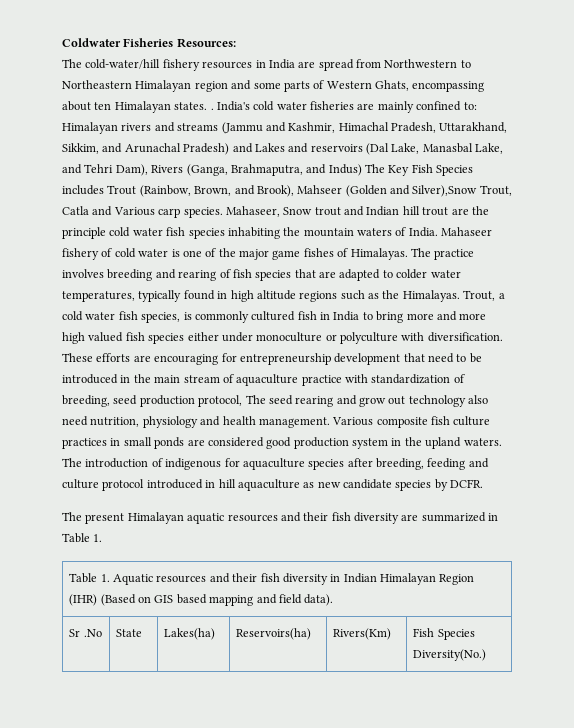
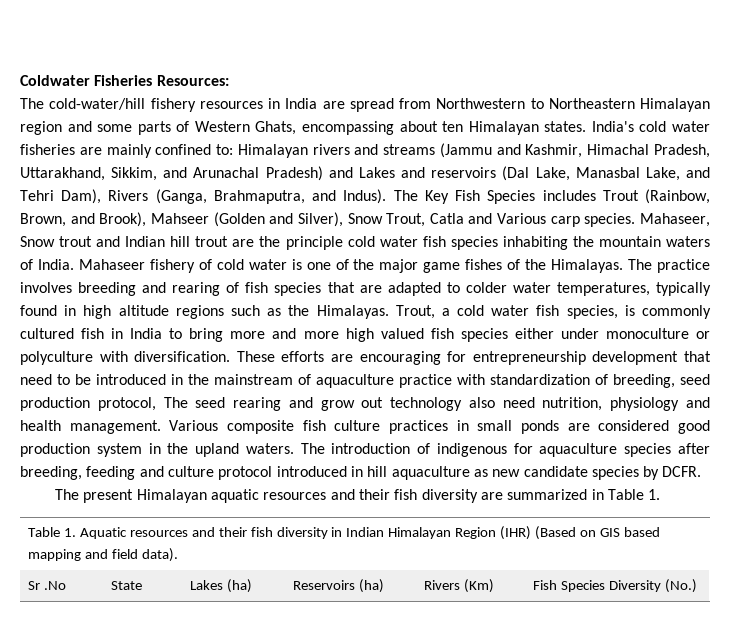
- The cold-water/hill fishery resources in India are spread from Northwestern to Northeastern Himalayan region and some parts of Western Ghats, encompassing about ten Himalayan states. .
+ The cold-water/hill fishery resources in India are spread from Northwestern to Northeastern Himalayan region and some parts of Western Ghats, encompassing about ten Himalayan states.
- India's cold water fisheries are mainly confined to: Himalayan rivers and streams (Jammu and Kashmir, Himachal Pradesh, Uttarakhand, Sikkim, and Arunachal Pradesh) and Lakes and reservoirs (Dal Lake, Manasbal Lake, and Tehri Dam), Rivers (Ganga, Brahmaputra, and Indus) The Key Fish Species includes Trout (Rainbow, Brown, and Brook), Mahseer (Golden and Silver),Snow Trout, Catla and Various carp species.
+ India's cold water fisheries are mainly confined to: Himalayan rivers and streams (Jammu and Kashmir, Himachal Pradesh, Uttarakhand, Sikkim, and Arunachal Pradesh) and Lakes and reservoirs (Dal Lake, Manasbal Lake, and Tehri Dam), Rivers (Ganga, Brahmaputra, and Indus). The Key Fish Species includes Trout (Rainbow, Brown, and Brook), Mahseer (Golden and Silver), Snow Trout, Catla and Various carp species.
- Mahaseer fishery of cold water is one of the major game fishes of Himalayas.
+ Mahaseer fishery of cold water is one of the major game fishes of the Himalayas.
- These efforts are encouraging for entrepreneurship development that need to be introduced in the main stream of aquaculture practice with standardization of breeding, seed production protocol, The seed rearing and grow out technology also need nutrition, physiology and health management.
+ These efforts are encouraging for entrepreneurship development that need to be introduced in the mainstream of aquaculture practice with standardization of breeding, seed production protocol, The seed rearing and grow out technology also need nutrition, physiology and health management.
- Sr .No | State | Lakes(ha) | Reservoirs(ha) | Rivers(Km) | Fish Species Diversity(No.)
+ Sr .No | State | Lakes (ha) | Reservoirs (ha) | Rivers (Km) | Fish Species Diversity (No.)

